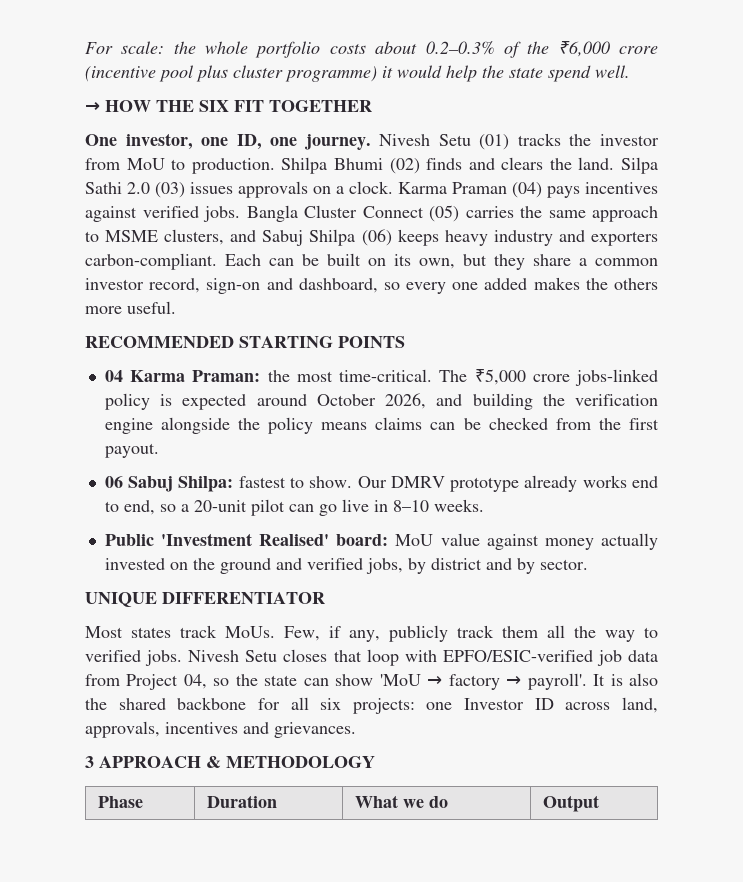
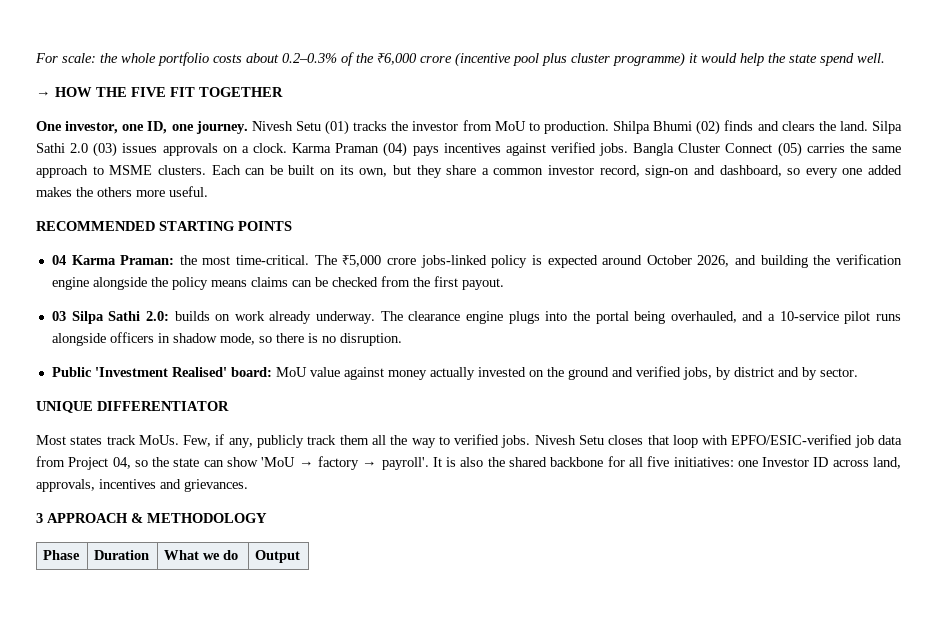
- → HOW THE SIX FIT TOGETHER
+ → HOW THE FIVE FIT TOGETHER
- Bangla Cluster Connect (05) carries the same approach to MSME clusters, and Sabuj Shilpa (06) keeps heavy industry and exporters carbon-compliant.
+ Bangla Cluster Connect (05) carries the same approach to MSME clusters.
- 06 Sabuj Shilpa: fastest to show. Our DMRV prototype already works end to end, so a 20-unit pilot can go live in 8–10 weeks.
+ 03 Silpa Sathi 2.0: builds on work already underway. The clearance engine plugs into the portal being overhauled, and a 10-service pilot runs alongside officers in shadow mode, so there is no disruption.
- It is also the shared backbone for all six projects: one Investor ID across land, approvals, incentives and grievances.
+ It is also the shared backbone for all five initiatives: one Investor ID across land, approvals, incentives and grievances.

